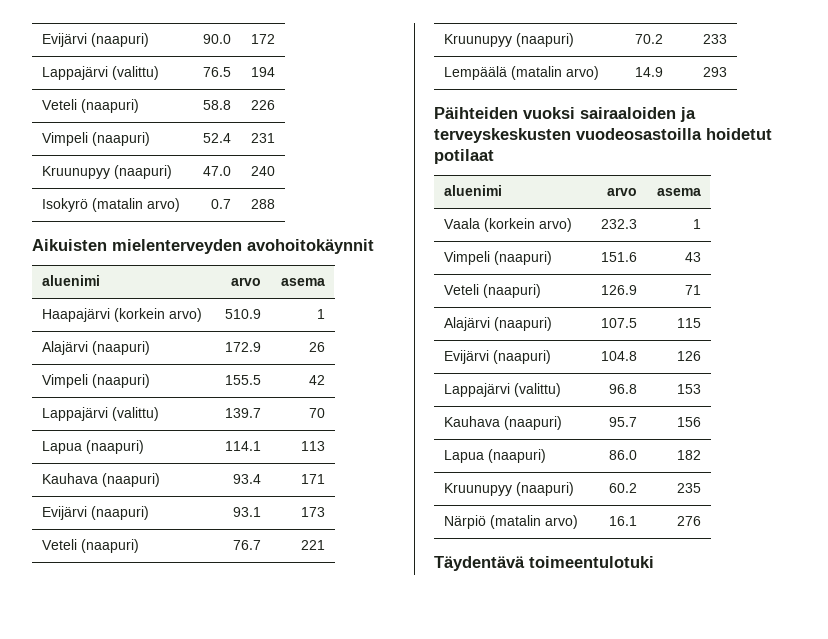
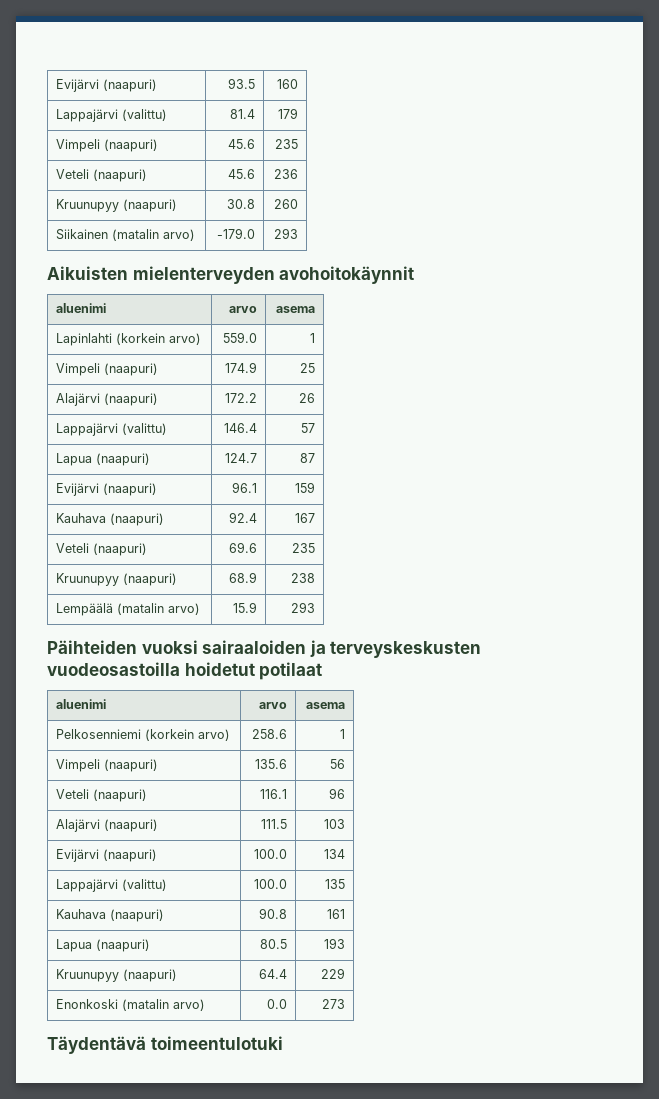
- Evijärvi (naapuri) | 90.0 | 172
- Lappajärvi (valittu) | 76.5 | 194
- Veteli (naapuri) | 58.8 | 226
- Vimpeli (naapuri) | 52.4 | 231
- Kruunupyy (naapuri) | 47.0 | 240
- Isokyrö (matalin arvo) | 0.7 | 288
+ Evijärvi (naapuri) | 93.5 | 160
+ Lappajärvi (valittu) | 81.4 | 179
+ Vimpeli (naapuri) | 45.6 | 235
+ Veteli (naapuri) | 45.6 | 236
+ Kruunupyy (naapuri) | 30.8 | 260
+ Siikainen (matalin arvo) | -179.0 | 293
- Haapajärvi (korkein arvo) | 510.9 | 1
- Alajärvi (naapuri) | 172.9 | 26
+ Lapinlahti (korkein arvo) | 559.0 | 1
+ Vimpeli (naapuri) | 174.9 | 25
+ Alajärvi (naapuri) | 172.2 | 26
- Vimpeli (naapuri) | 155.5 | 42
- Lappajärvi (valittu) | 139.7 | 70
- Lapua (naapuri) | 114.1 | 113
- Kauhava (naapuri) | 93.4 | 171
- Evijärvi (naapuri) | 93.1 | 173
- Veteli (naapuri) | 76.7 | 221
- Kruunupyy (naapuri) | 70.2 | 233
+ Lappajärvi (valittu) | 146.4 | 57
+ Lapua (naapuri) | 124.7 | 87
+ Evijärvi (naapuri) | 96.1 | 159
+ Kauhava (naapuri) | 92.4 | 167
+ Veteli (naapuri) | 69.6 | 235
+ Kruunupyy (naapuri) | 68.9 | 238
- Lempäälä (matalin arvo) | 14.9 | 293
+ Lempäälä (matalin arvo) | 15.9 | 293
- Vaala (korkein arvo) | 232.3 | 1
- Vimpeli (naapuri) | 151.6 | 43
- Veteli (naapuri) | 126.9 | 71
- Alajärvi (naapuri) | 107.5 | 115
- Evijärvi (naapuri) | 104.8 | 126
- Lappajärvi (valittu) | 96.8 | 153
- Kauhava (naapuri) | 95.7 | 156
- Lapua (naapuri) | 86.0 | 182
- Kruunupyy (naapuri) | 60.2 | 235
- Närpiö (matalin arvo) | 16.1 | 276
+ Pelkosenniemi (korkein arvo) | 258.6 | 1
+ Vimpeli (naapuri) | 135.6 | 56
+ Veteli (naapuri) | 116.1 | 96
+ Alajärvi (naapuri) | 111.5 | 103
+ Evijärvi (naapuri) | 100.0 | 134
+ Lappajärvi (valittu) | 100.0 | 135
+ Kauhava (naapuri) | 90.8 | 161
+ Lapua (naapuri) | 80.5 | 193
+ Kruunupyy (naapuri) | 64.4 | 229
+ Enonkoski (matalin arvo) | 0.0 | 273

